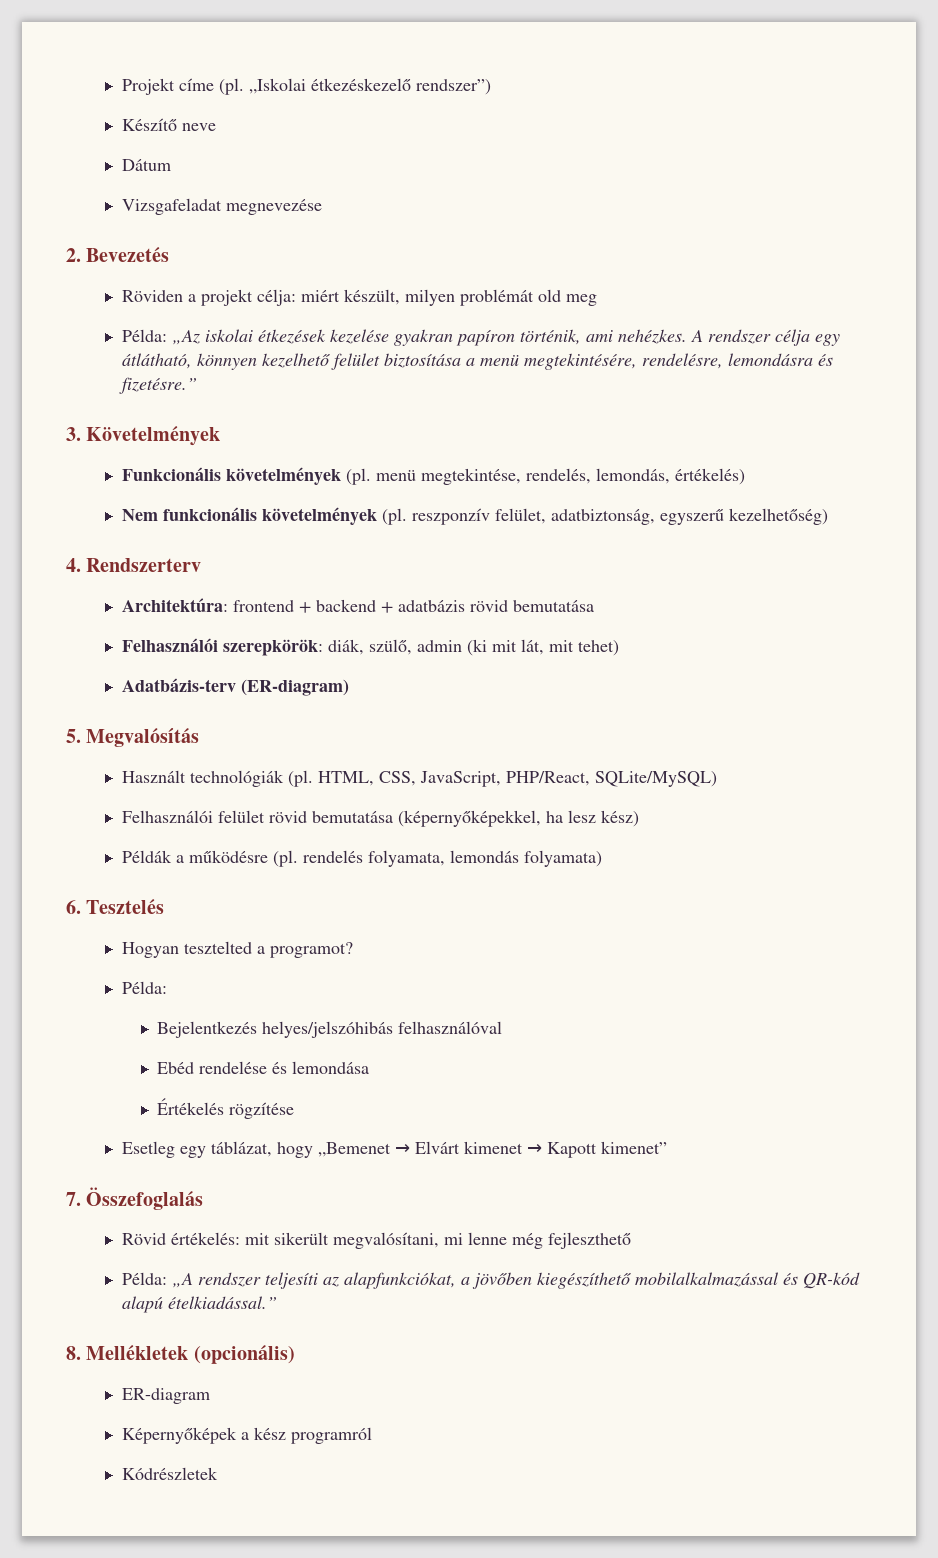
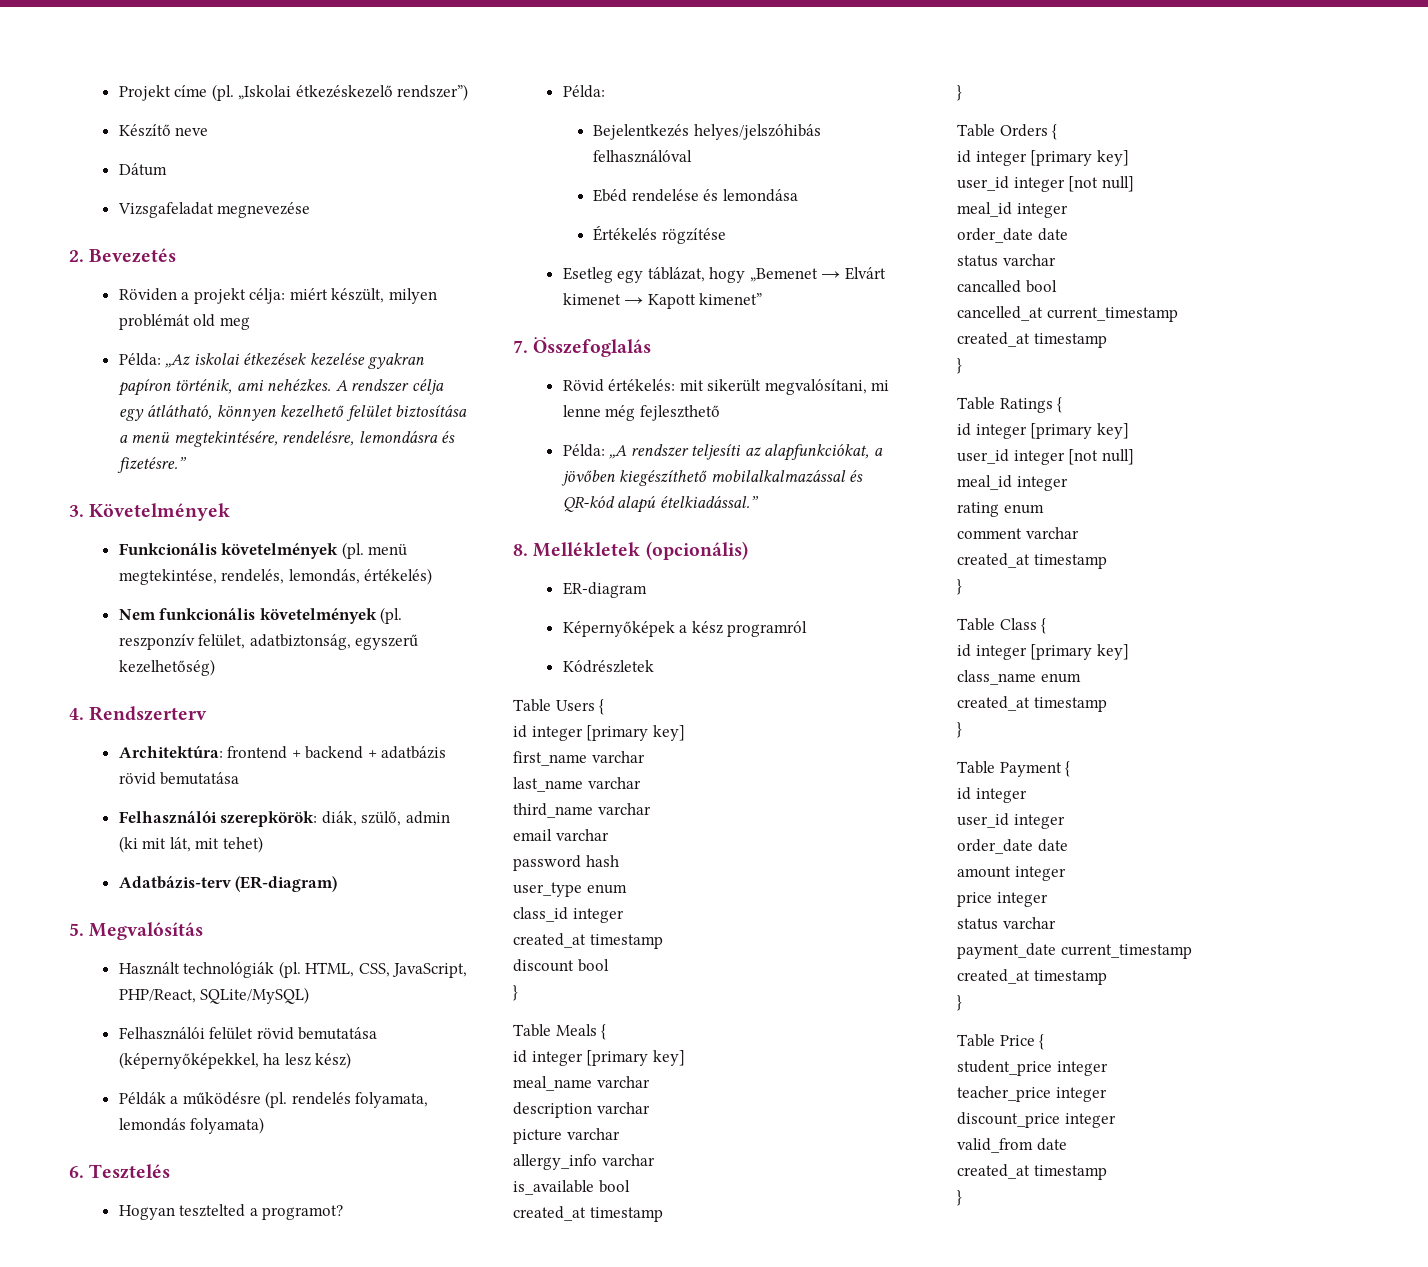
+ Table Users {
+ id integer [primary key]
+ first_name varchar
+ last_name varchar
+ third_name varchar
+ email varchar
+ password hash
+ user_type enum
+ class_id integer
+ created_at timestamp
+ discount bool
+ }
+ Table Meals {
+ id integer [primary key]
+ meal_name varchar
+ description varchar
+ picture varchar
+ allergy_info varchar
+ is_available bool
+ created_at timestamp
+ }
+ Table Orders {
+ id integer [primary key]
+ user_id integer [not null]
+ meal_id integer
+ order_date date
+ status varchar
+ cancalled bool
+ cancelled_at current_timestamp
+ created_at timestamp
+ }
+ Table Ratings {
+ id integer [primary key]
+ user_id integer [not null]
+ meal_id integer
+ rating enum
+ comment varchar
+ created_at timestamp
+ }
+ Table Class {
+ id integer [primary key]
+ class_name enum
+ created_at timestamp
+ }
+ Table Payment {
+ id integer
+ user_id integer
+ order_date date
+ amount integer
+ price integer
+ status varchar
+ payment_date current_timestamp
+ created_at timestamp
+ }
+ Table Price {
+ student_price integer
+ teacher_price integer
+ discount_price integer
+ valid_from date
+ created_at timestamp
+ }

